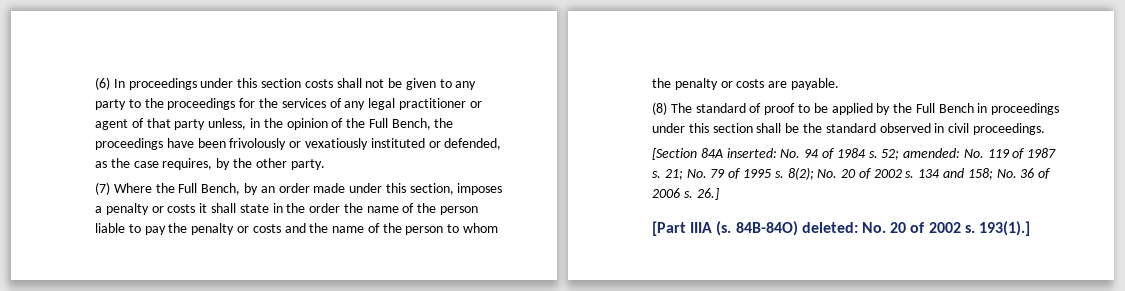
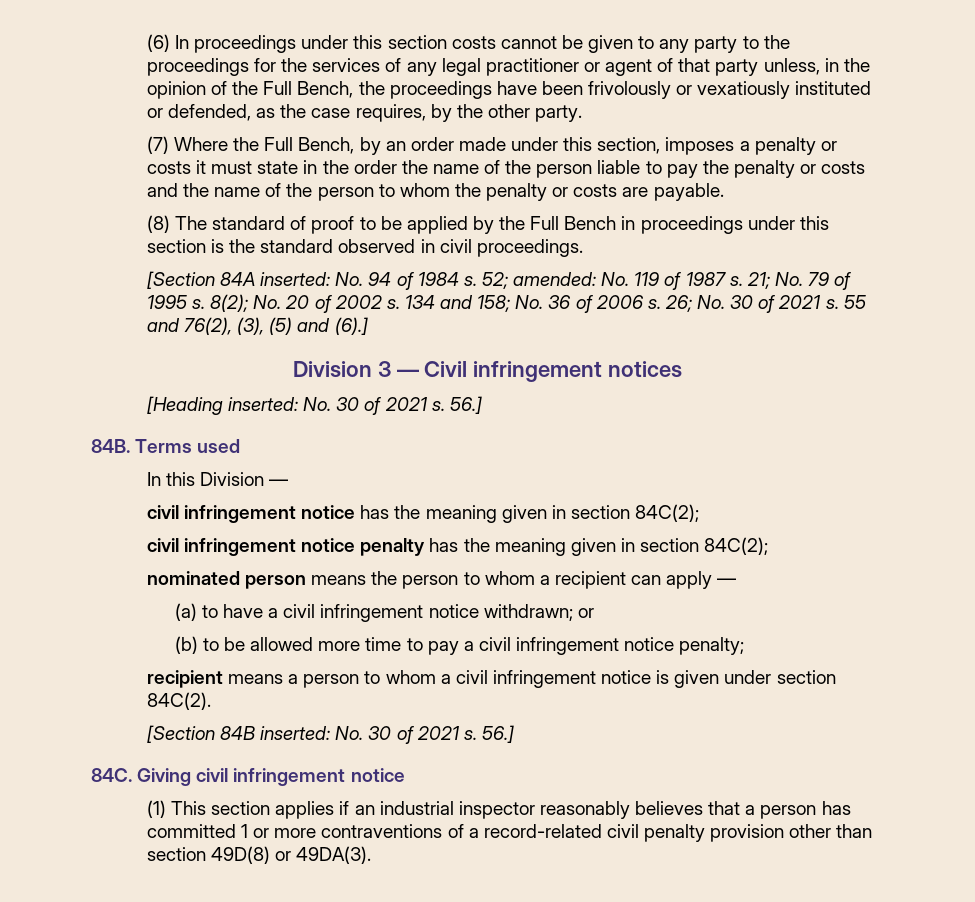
- (6) In proceedings under this section costs shall not be given to any party to the proceedings for the services of any legal practitioner or agent of that party unless, in the opinion of the Full Bench, the proceedings have been frivolously or vexatiously instituted or defended, as the case requires, by the other party.
+ (6) In proceedings under this section costs cannot be given to any party to the proceedings for the services of any legal practitioner or agent of that party unless, in the opinion of the Full Bench, the proceedings have been frivolously or vexatiously instituted or defended, as the case requires, by the other party.
- (7) Where the Full Bench, by an order made under this section, imposes a penalty or costs it shall state in the order the name of the person liable to pay the penalty or costs and the name of the person to whom the penalty or costs are payable.
+ (7) Where the Full Bench, by an order made under this section, imposes a penalty or costs it must state in the order the name of the person liable to pay the penalty or costs and the name of the person to whom the penalty or costs are payable.
- (8) The standard of proof to be applied by the Full Bench in proceedings under this section shall be the standard observed in civil proceedings.
+ (8) The standard of proof to be applied by the Full Bench in proceedings under this section is the standard observed in civil proceedings.
- 26.]
- [Part IIIA (s. 84B-84O) deleted: No. 20 of 2002 s. 193(1).]
+ 26; No. 30 of 2021 s. 55 and 76(2), (3), (5) and (6).]
+ Division 3 — Civil infringement notices
+ [Heading inserted: No. 30 of 2021 s. 56.]
+ 84B. Terms used
+ In this Division —
+ civil infringement notice has the meaning given in section 84C(2);
+ civil infringement notice penalty has the meaning given in section 84C(2);
+ nominated person means the person to whom a recipient can apply —
+ (a) to have a civil infringement notice withdrawn; or
+ (b) to be allowed more time to pay a civil infringement notice penalty;
+ recipient means a person to whom a civil infringement notice is given under section 84C(2).
+ [Section 84B inserted: No. 30 of 2021 s. 56.]
+ 84C. Giving civil infringement notice
+ (1) This section applies if an industrial inspector reasonably believes that a person has committed 1 or more contraventions of a record-related civil penalty provision other than section 49D(8) or 49DA(3).

